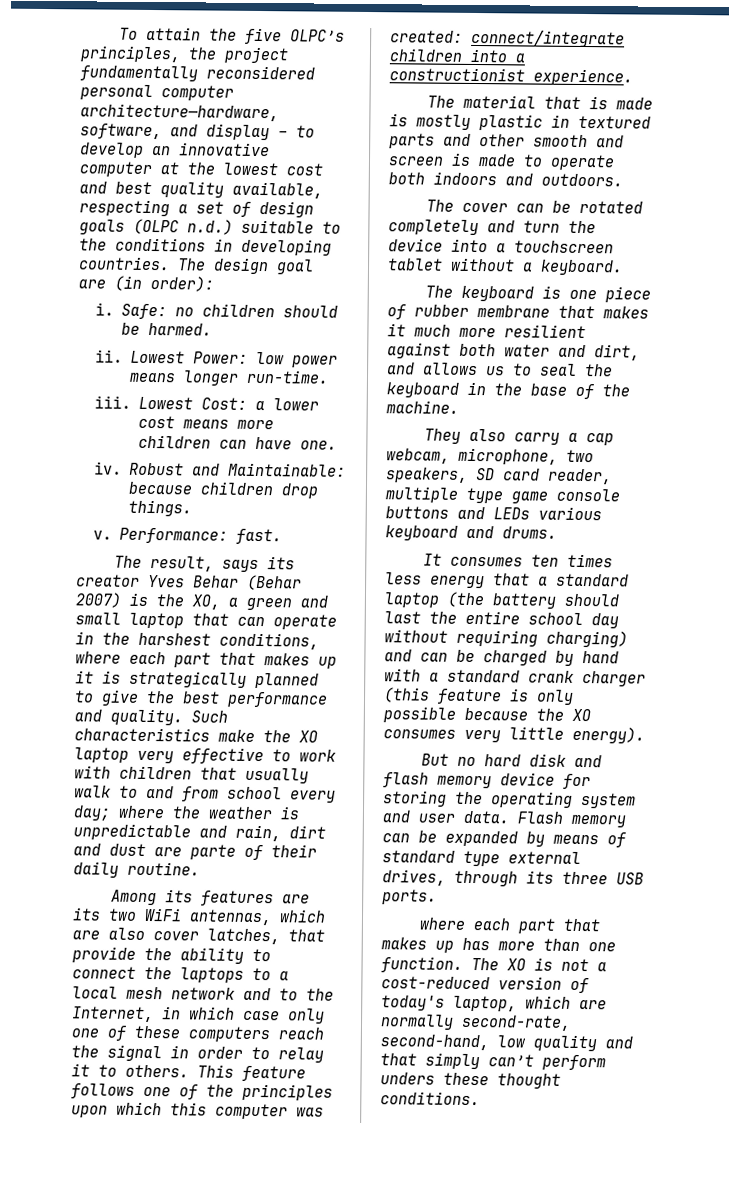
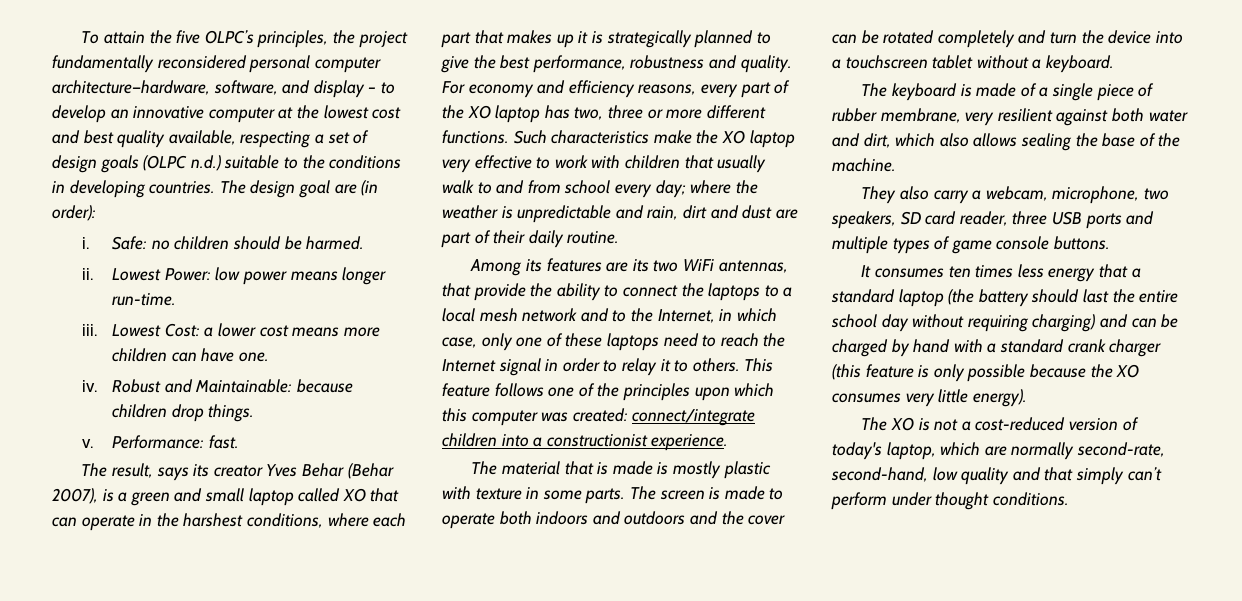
- The result, says its creator Yves Behar (Behar 2007) is the XO, a green and small laptop that can operate in the harshest conditions, where each part that makes up it is strategically planned to give the best performance and quality.
+ The result, says its creator Yves Behar (Behar 2007), is a green and small laptop called XO that can operate in the harshest conditions, where each part that makes up it is strategically planned to give the best performance, robustness and quality. For economy and efficiency reasons, every part of the XO laptop has two, three or more different functions.
- Such characteristics make the XO laptop very effective to work with children that usually walk to and from school every day; where the weather is unpredictable and rain, dirt and dust are parte of their daily routine.
+ Such characteristics make the XO laptop very effective to work with children that usually walk to and from school every day; where the weather is unpredictable and rain, dirt and dust are part of their daily routine.
- Among its features are its two WiFi antennas, which are also cover latches, that provide the ability to connect the laptops to a local mesh network and to the Internet, in which case only one of these computers reach the signal in order to relay it to others.
+ Among its features are its two WiFi antennas, that provide the ability to connect the laptops to a local mesh network and to the Internet, in which case, only one of these laptops need to reach the Internet signal in order to relay it to others.
- The material that is made is mostly plastic in textured parts and other smooth and screen is made to operate both indoors and outdoors.
- The cover can be rotated completely and turn the device into a touchscreen tablet without a keyboard.
+ The material that is made is mostly plastic with texture in some parts. The screen is made to operate both indoors and outdoors and the cover can be rotated completely and turn the device into a touchscreen tablet without a keyboard.
- The keyboard is one piece of rubber membrane that makes it much more resilient against both water and dirt, and allows us to seal the keyboard in the base of the machine.
+ The keyboard is made of a single piece of rubber membrane, very resilient against both water and dirt, which also allows sealing the base of the machine.
- They also carry a cap webcam, microphone, two speakers, SD card reader, multiple type game console buttons and LEDs various keyboard and drums.
+ They also carry a webcam, microphone, two speakers, SD card reader, three USB ports and multiple types of game console buttons.
- But no hard disk and flash memory device for storing the operating system and user data. Flash memory can be expanded by means of standard type external drives, through its three USB ports.
- where each part that makes up has more than one function. The XO is not a cost-reduced version of today's laptop, which are normally second-rate, second-hand, low quality and that simply can’t perform unders these thought conditions.
+ The XO is not a cost-reduced version of today's laptop, which are normally second-rate, second-hand, low quality and that simply can’t perform under thought conditions.

